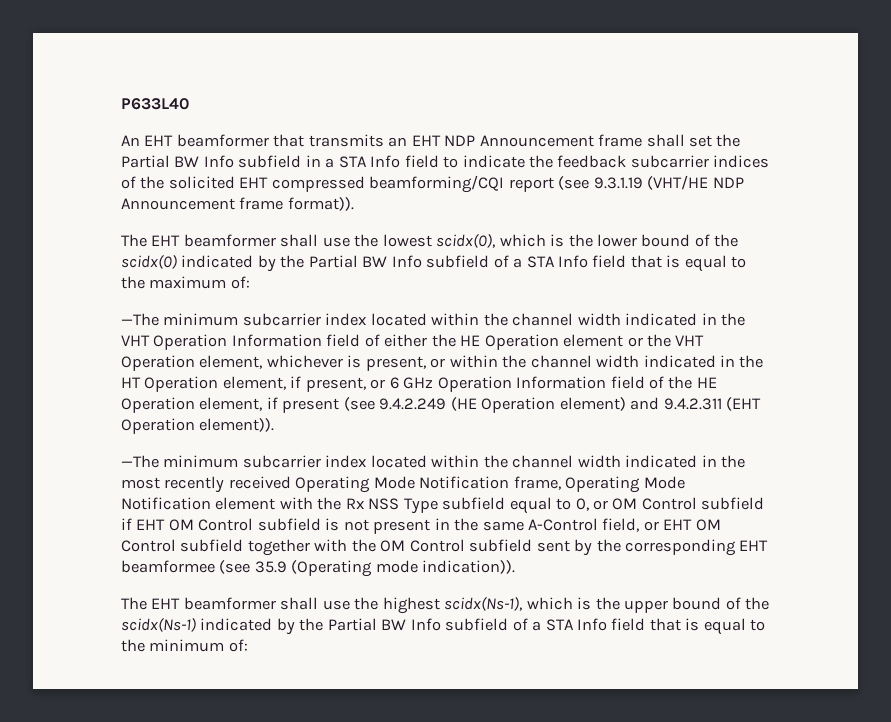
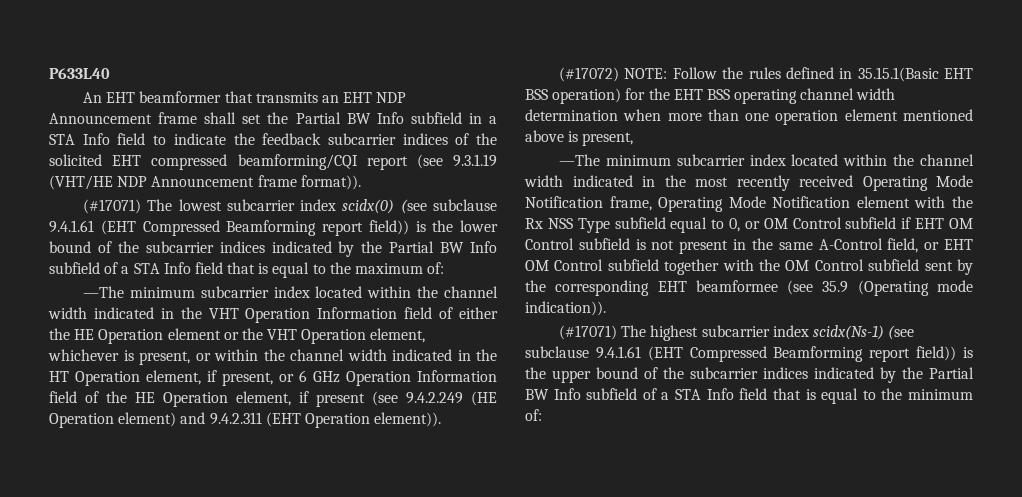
- The EHT beamformer shall use the lowest scidx(0), which is the lower bound of the scidx(0) indicated by the Partial BW Info subfield of a STA Info field that is equal to the maximum of:
+ (#17071) The lowest subcarrier index scidx(0) (see subclause 9.4.1.61 (EHT Compressed Beamforming report field)) is the lower bound of the subcarrier indices indicated by the Partial BW Info subfield of a STA Info field that is equal to the maximum of:
+ (#17072) NOTE: Follow the rules defined in 35.15.1(Basic EHT BSS operation) for the EHT BSS operating channel width determination when more than one operation element mentioned above is present,
- The EHT beamformer shall use the highest scidx(Ns-1), which is the upper bound of the scidx(Ns-1) indicated by the Partial BW Info subfield of a STA Info field that is equal to the minimum of:
+ (#17071) The highest subcarrier index scidx(Ns-1) (see subclause 9.4.1.61 (EHT Compressed Beamforming report field)) is the upper bound of the subcarrier indices indicated by the Partial BW Info subfield of a STA Info field that is equal to the minimum of:

